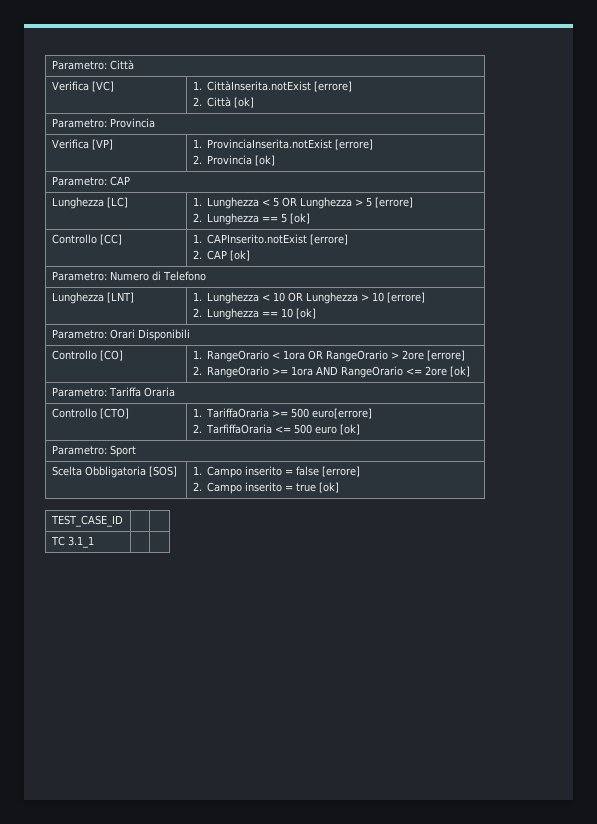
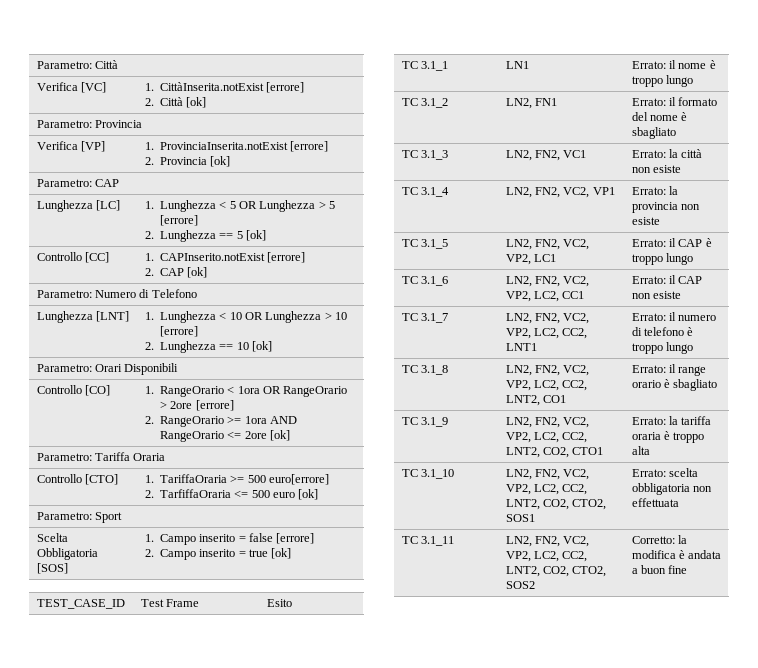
- TEST_CASE_ID | |
+ TEST_CASE_ID | Test Frame | Esito
- TC 3.1_1 | |
+ TC 3.1_1 | LN1 | Errato: il nome è troppo lungo
+ TC 3.1_2 | LN2, FN1 | Errato: il formato del nome è sbagliato
+ TC 3.1_3 | LN2, FN2, VC1 | Errato: la città non esiste
+ TC 3.1_4 | LN2, FN2, VC2, VP1 | Errato: la provincia non esiste
+ TC 3.1_5 | LN2, FN2, VC2, VP2, LC1 | Errato: il CAP è troppo lungo
+ TC 3.1_6 | LN2, FN2, VC2, VP2, LC2, CC1 | Errato: il CAP non esiste
+ TC 3.1_7 | LN2, FN2, VC2, VP2, LC2, CC2, LNT1 | Errato: il numero di telefono è troppo lungo
+ TC 3.1_8 | LN2, FN2, VC2, VP2, LC2, CC2, LNT2, CO1 | Errato: il range orario è sbagliato
+ TC 3.1_9 | LN2, FN2, VC2, VP2, LC2, CC2, LNT2, CO2, CTO1 | Errato: la tariffa oraria è troppo alta
+ TC 3.1_10 | LN2, FN2, VC2, VP2, LC2, CC2, LNT2, CO2, CTO2, SOS1 | Errato: scelta obbligatoria non effettuata
+ TC 3.1_11 | LN2, FN2, VC2, VP2, LC2, CC2, LNT2, CO2, CTO2, SOS2 | Corretto: la modifica è andata a buon fine

